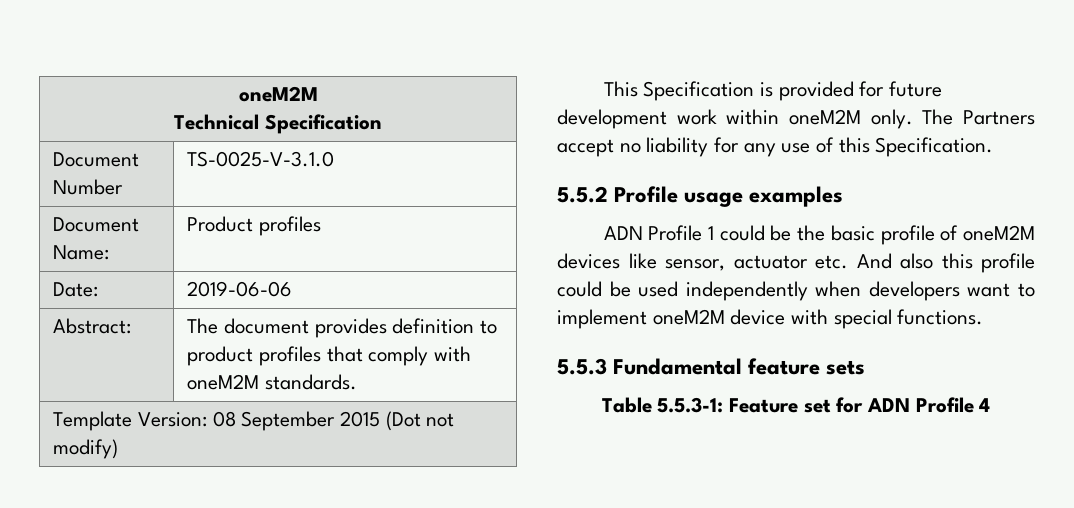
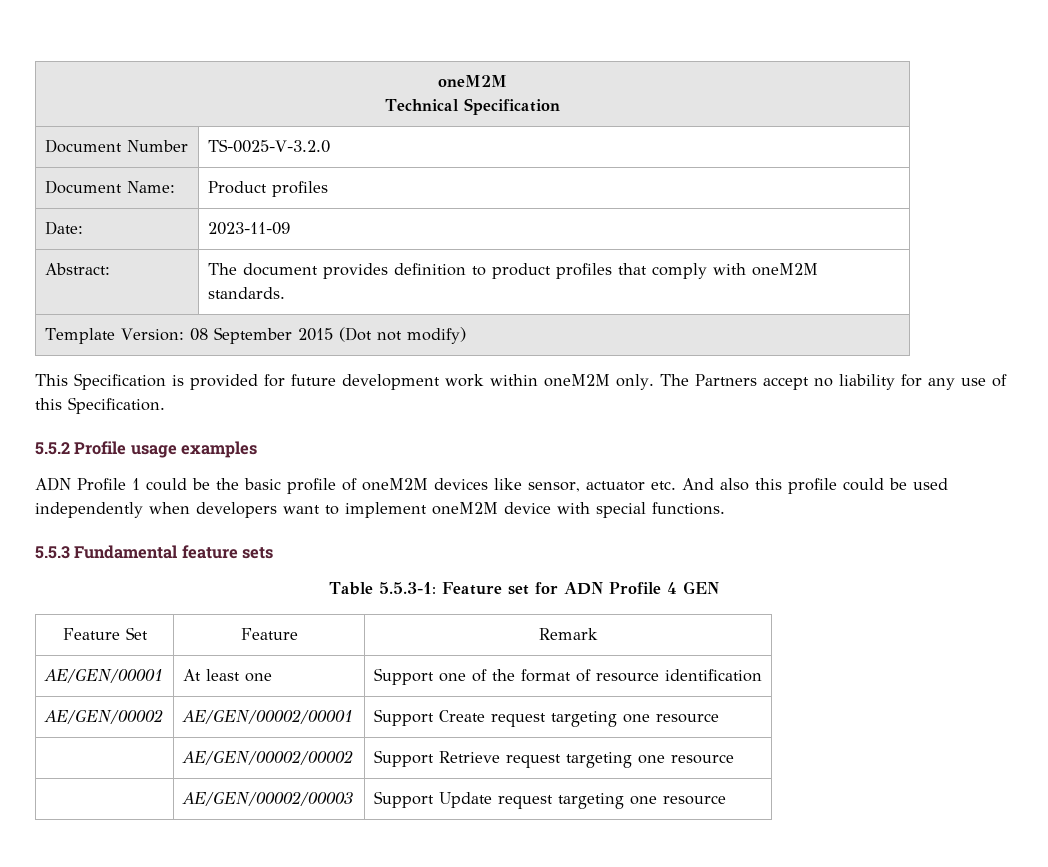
- Document Number | TS-0025-V-3.1.0
+ Document Number | TS-0025-V-3.2.0
- Date: | 2019-06-06
+ Date: | 2023-11-09
- Table 5.5.3-1: Feature set for ADN Profile 4
+ Table 5.5.3-1: Feature set for ADN Profile 4 GEN
+ Feature Set | Feature | Remark
+ AE/GEN/00001 | At least one | Support one of the format of resource identification
+ AE/GEN/00002 | AE/GEN/00002/00001 | Support Create request targeting one resource
+ | AE/GEN/00002/00002 | Support Retrieve request targeting one resource
+ | AE/GEN/00002/00003 | Support Update request targeting one resource

